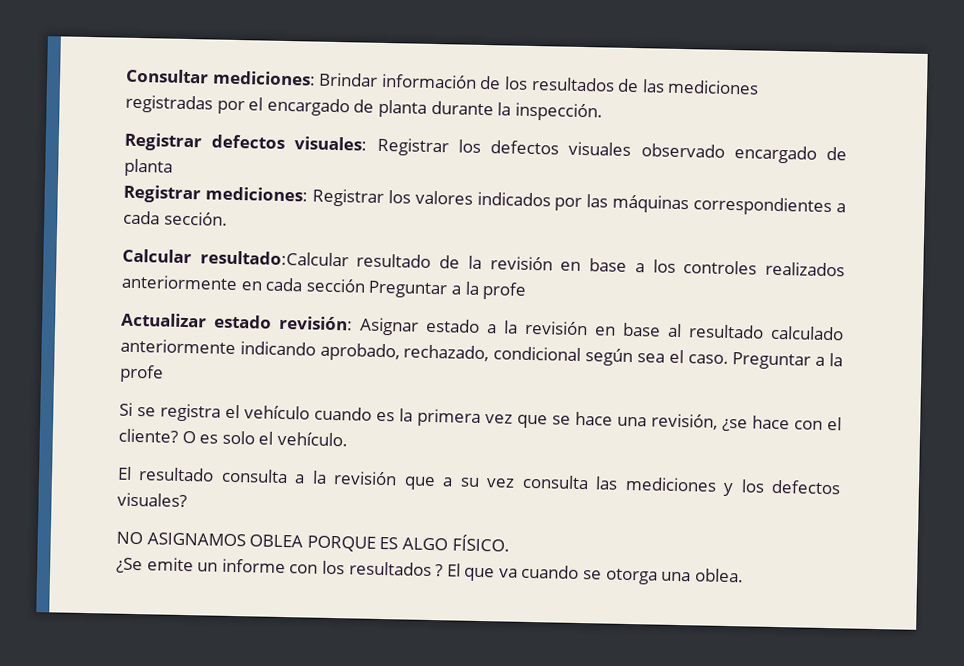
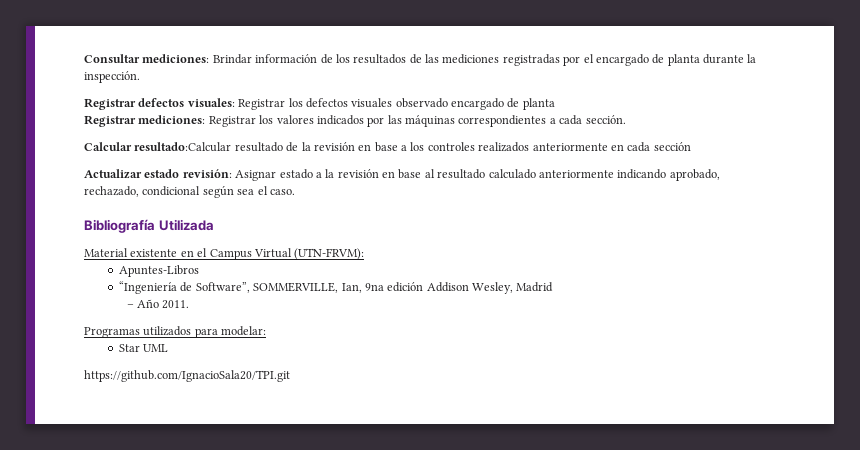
- Calcular resultado:Calcular resultado de la revisión en base a los controles realizados anteriormente en cada sección Preguntar a la profe
+ Calcular resultado:Calcular resultado de la revisión en base a los controles realizados anteriormente en cada sección
- Actualizar estado revisión: Asignar estado a la revisión en base al resultado calculado anteriormente indicando aprobado, rechazado, condicional según sea el caso. Preguntar a la profe
- Si se registra el vehículo cuando es la primera vez que se hace una revisión, ¿se hace con el cliente? O es solo el vehículo.
- El resultado consulta a la revisión que a su vez consulta las mediciones y los defectos visuales?
- NO ASIGNAMOS OBLEA PORQUE ES ALGO FÍSICO.
- ¿Se emite un informe con los resultados ? El que va cuando se otorga una oblea.
+ Actualizar estado revisión: Asignar estado a la revisión en base al resultado calculado anteriormente indicando aprobado, rechazado, condicional según sea el caso.
+ Bibliografía Utilizada
+ Material existente en el Campus Virtual (UTN-FRVM):
+ Apuntes-Libros
+ “Ingeniería de Software”, SOMMERVILLE, Ian, 9na edición Addison Wesley, Madrid
+ – Año 2011.
+ Programas utilizados para modelar:
+ Star UML
+ https://github.com/IgnacioSala20/TPI.git

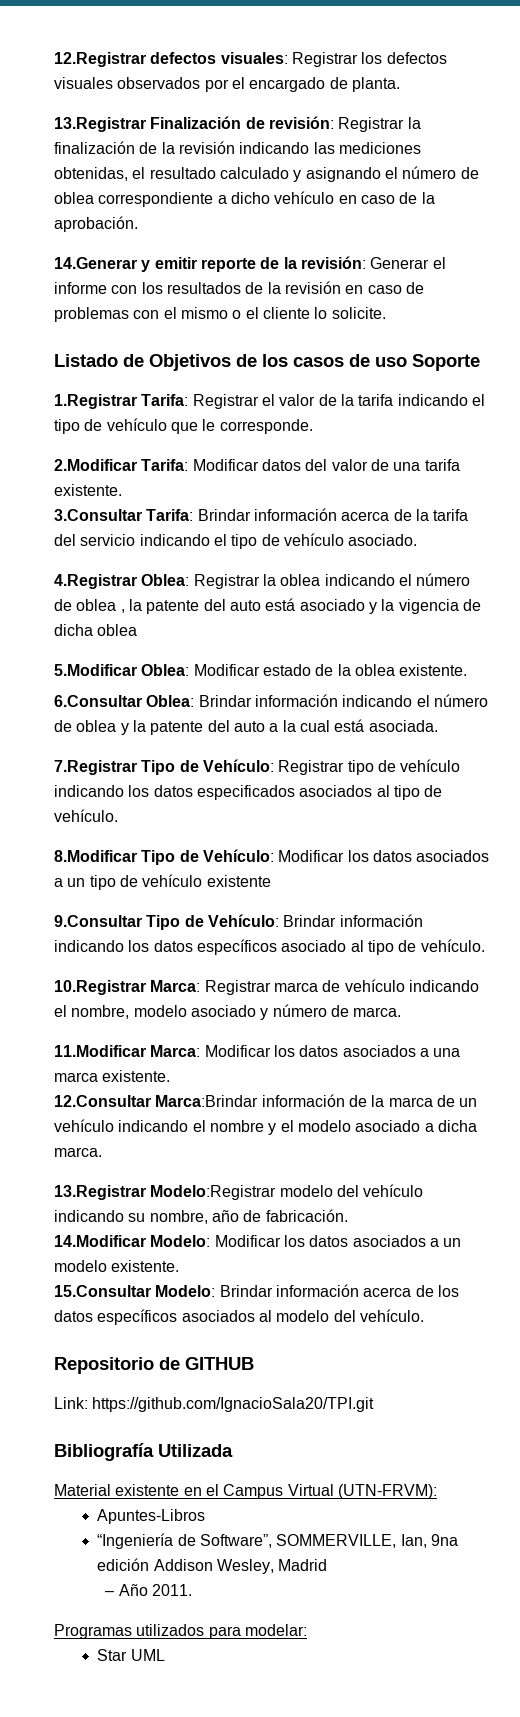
- Consultar mediciones: Brindar información de los resultados de las mediciones registradas por el encargado de planta durante la inspección.
- Registrar defectos visuales: Registrar los defectos visuales observado encargado de planta
- Registrar mediciones: Registrar los valores indicados por las máquinas correspondientes a cada sección.
- Calcular resultado:Calcular resultado de la revisión en base a los controles realizados anteriormente en cada sección
- Actualizar estado revisión: Asignar estado a la revisión en base al resultado calculado anteriormente indicando aprobado, rechazado, condicional según sea el caso.
+ 12.Registrar defectos visuales: Registrar los defectos visuales observados por el encargado de planta.
+ 13.Registrar Finalización de revisión: Registrar la finalización de la revisión indicando las mediciones obtenidas, el resultado calculado y asignando el número de oblea correspondiente a dicho vehículo en caso de la aprobación.
+ 14.Generar y emitir reporte de la revisión: Generar el informe con los resultados de la revisión en caso de problemas con el mismo o el cliente lo solicite.
+ Listado de Objetivos de los casos de uso Soporte
+ 1.Registrar Tarifa: Registrar el valor de la tarifa indicando el tipo de vehículo que le corresponde.
+ 2.Modificar Tarifa: Modificar datos del valor de una tarifa existente.
+ 3.Consultar Tarifa: Brindar información acerca de la tarifa del servicio indicando el tipo de vehículo asociado.
+ 4.Registrar Oblea: Registrar la oblea indicando el número de oblea , la patente del auto está asociado y la vigencia de dicha oblea
+ 5.Modificar Oblea: Modificar estado de la oblea existente.
+ 6.Consultar Oblea: Brindar información indicando el número de oblea y la patente del auto a la cual está asociada.
+ 7.Registrar Tipo de Vehículo: Registrar tipo de vehículo indicando los datos especificados asociados al tipo de vehículo.
+ 8.Modificar Tipo de Vehículo: Modificar los datos asociados a un tipo de vehículo existente
+ 9.Consultar Tipo de Vehículo: Brindar información indicando los datos específicos asociado al tipo de vehículo.
+ 10.Registrar Marca: Registrar marca de vehículo indicando el nombre, modelo asociado y número de marca.
+ 11.Modificar Marca: Modificar los datos asociados a una marca existente.
+ 12.Consultar Marca:Brindar información de la marca de un vehículo indicando el nombre y el modelo asociado a dicha marca.
+ 13.Registrar Modelo:Registrar modelo del vehículo indicando su nombre, año de fabricación.
+ 14.Modificar Modelo: Modificar los datos asociados a un modelo existente.
+ 15.Consultar Modelo: Brindar información acerca de los datos específicos asociados al modelo del vehículo.
+ Repositorio de GITHUB
+ Link: https://github.com/IgnacioSala20/TPI.git
- https://github.com/IgnacioSala20/TPI.git

